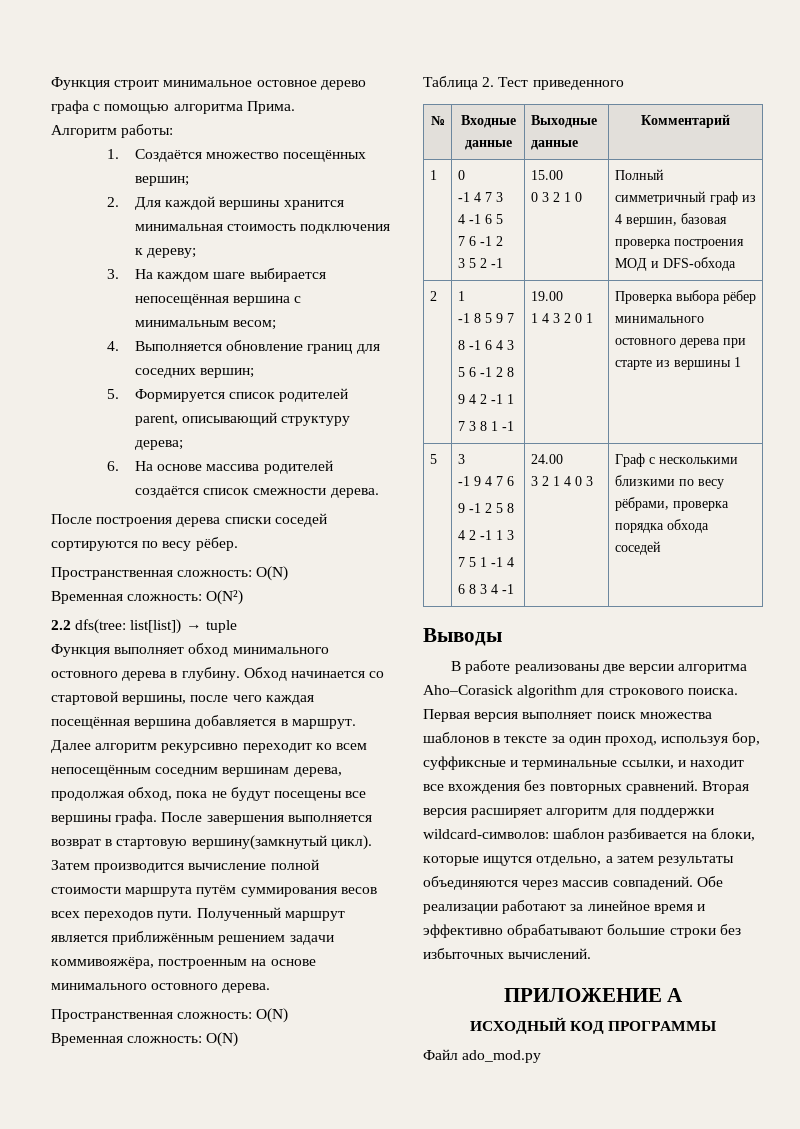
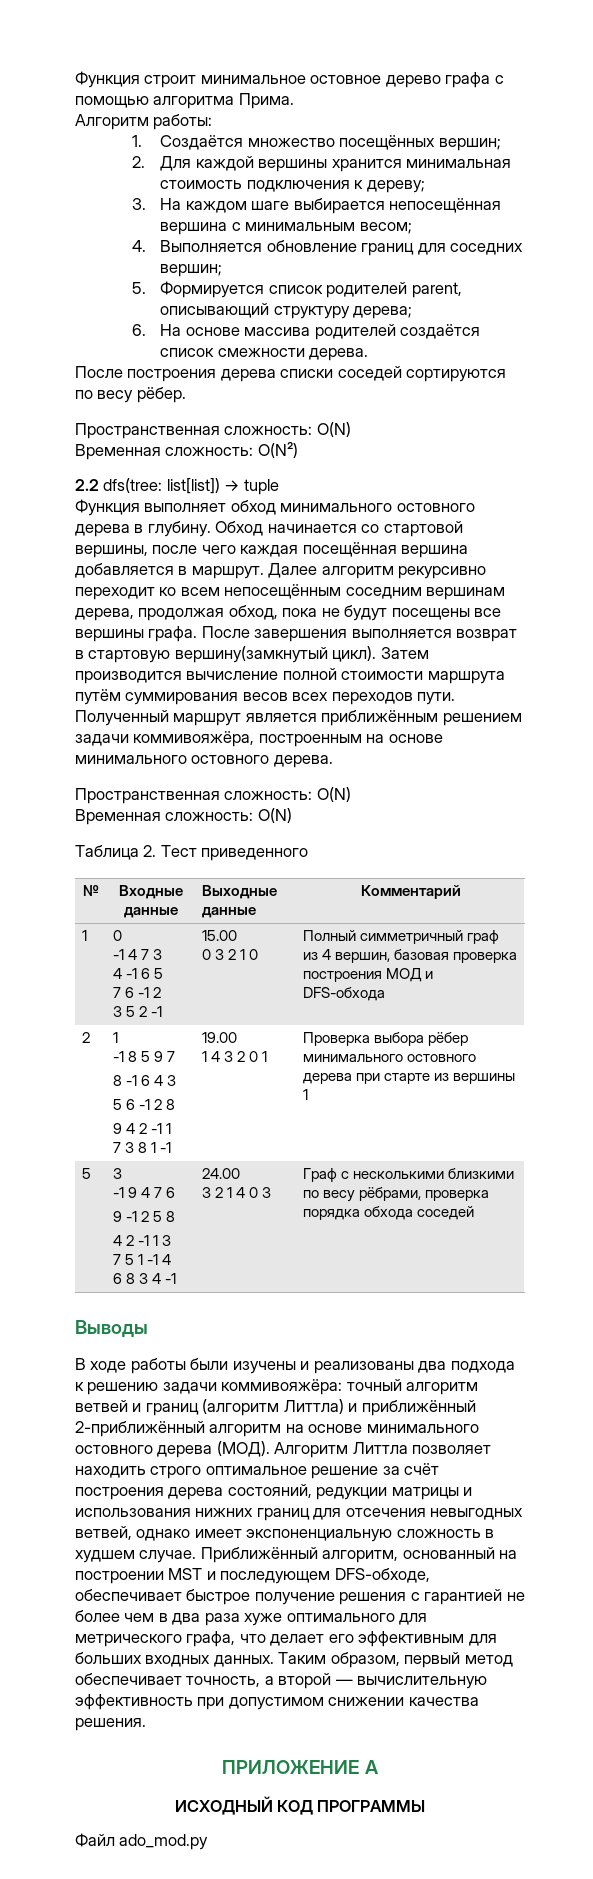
- В работе реализованы две версии алгоритма Aho–Corasick algorithm для строкового поиска. Первая версия выполняет поиск множества шаблонов в тексте за один проход, используя бор, суффиксные и терминальные ссылки, и находит все вхождения без повторных сравнений. Вторая версия расширяет алгоритм для поддержки wildcard-символов: шаблон разбивается на блоки, которые ищутся отдельно, а затем результаты объединяются через массив совпадений. Обе реализации работают за линейное время и эффективно обрабатывают большие строки без избыточных вычислений.
+ В ходе работы были изучены и реализованы два подхода к решению задачи коммивояжёра: точный алгоритм ветвей и границ (алгоритм Литтла) и приближённый 2-приближённый алгоритм на основе минимального остовного дерева (МОД). Алгоритм Литтла позволяет находить строго оптимальное решение за счёт построения дерева состояний, редукции матрицы и использования нижних границ для отсечения невыгодных ветвей, однако имеет экспоненциальную сложность в худшем случае. Приближённый алгоритм, основанный на построении MST и последующем DFS-обходе, обеспечивает быстрое получение решения с гарантией не более чем в два раза хуже оптимального для метрического графа, что делает его эффективным для больших входных данных. Таким образом, первый метод обеспечивает точность, а второй — вычислительную эффективность при допустимом снижении качества решения.

